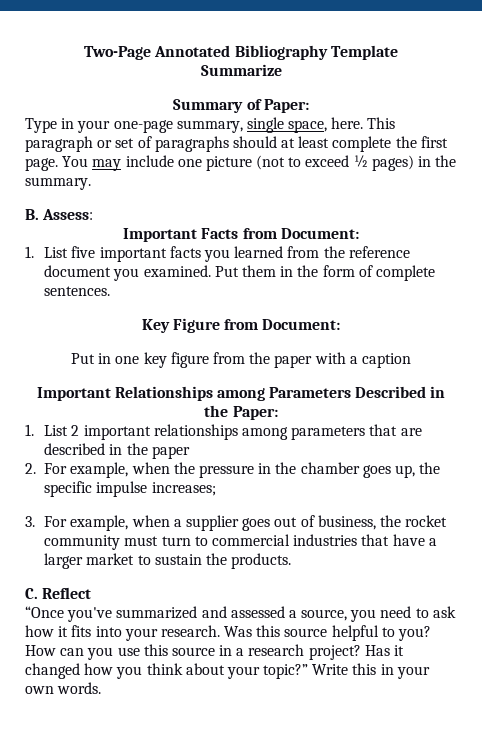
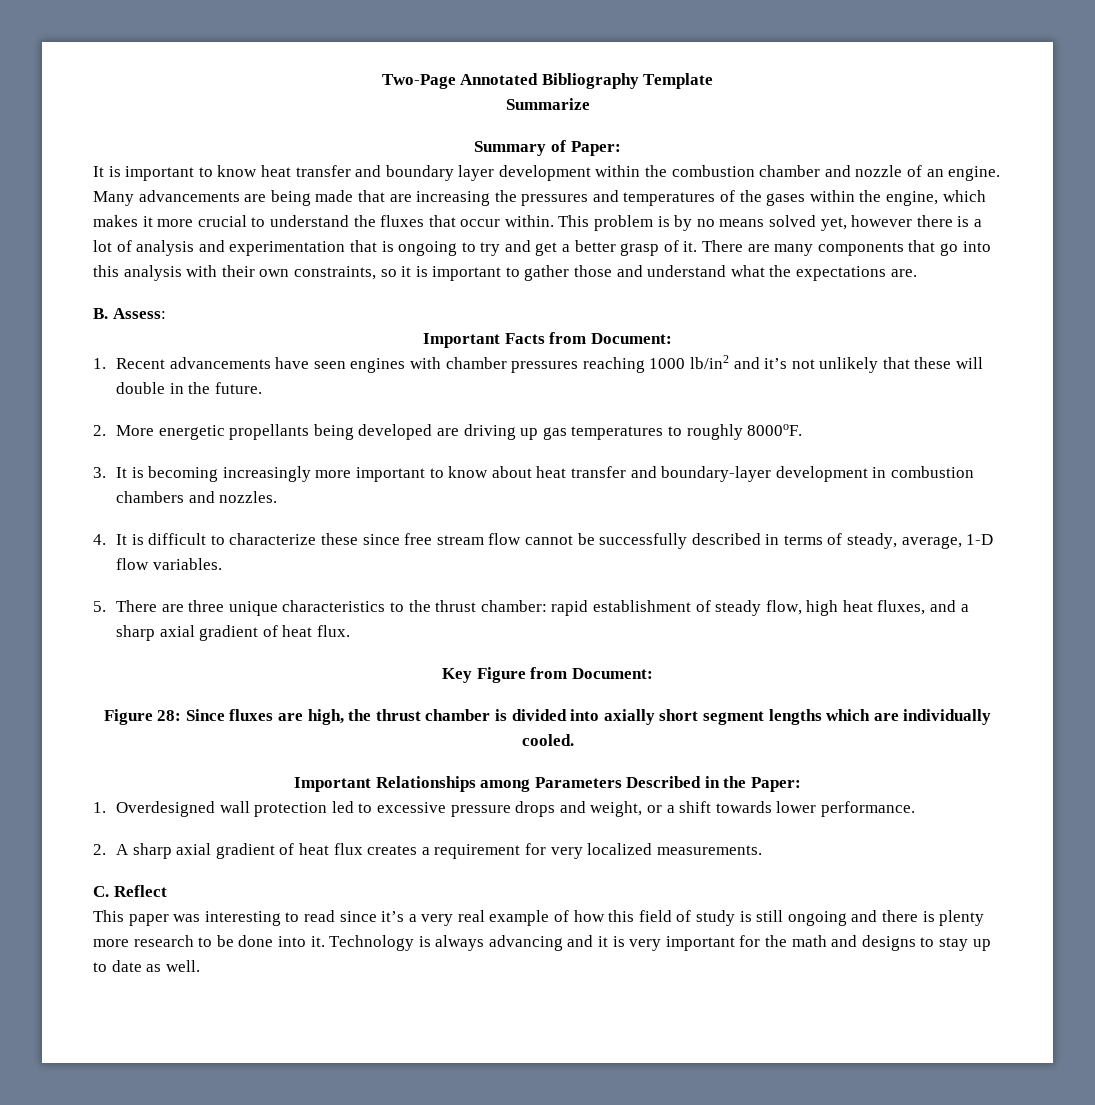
- Type in your one-page summary, single space, here. This paragraph or set of paragraphs should at least complete the first page. You may include one picture (not to exceed ½ pages) in the summary.
+ It is important to know heat transfer and boundary layer development within the combustion chamber and nozzle of an engine. Many advancements are being made that are increasing the pressures and temperatures of the gases within the engine, which makes it more crucial to understand the fluxes that occur within. This problem is by no means solved yet, however there is a lot of analysis and experimentation that is ongoing to try and get a better grasp of it. There are many components that go into this analysis with their own constraints, so it is important to gather those and understand what the expectations are.
- 1. List five important facts you learned from the reference document you examined. Put them in the form of complete sentences.
+ 1. Recent advancements have seen engines with chamber pressures reaching 1000 lb/in2 and it’s not unlikely that these will double in the future.
+ 2. More energetic propellants being developed are driving up gas temperatures to roughly 8000oF.
+ 3. It is becoming increasingly more important to know about heat transfer and boundary-layer development in combustion chambers and nozzles.
+ 4. It is difficult to characterize these since free stream flow cannot be successfully described in terms of steady, average, 1-D flow variables.
+ 5. There are three unique characteristics to the thrust chamber: rapid establishment of steady flow, high heat fluxes, and a sharp axial gradient of heat flux.
  Key Figure from Document:
- Put in one key figure from the paper with a caption
+ Figure 28: Since fluxes are high, the thrust chamber is divided into axially short segment lengths which are individually cooled.
- 1. List 2 important relationships among parameters that are described in the paper
- 2. For example, when the pressure in the chamber goes up, the specific impulse increases;
- 3. For example, when a supplier goes out of business, the rocket community must turn to commercial industries that have a larger market to sustain the products.
+ 1. Overdesigned wall protection led to excessive pressure drops and weight, or a shift towards lower performance.
+ 2. A sharp axial gradient of heat flux creates a requirement for very localized measurements.
  C. Reflect
- “Once you've summarized and assessed a source, you need to ask how it fits into your research. Was this source helpful to you? How can you use this source in a research project? Has it changed how you think about your topic?” Write this in your own words.
+ This paper was interesting to read since it’s a very real example of how this field of study is still ongoing and there is plenty more research to be done into it. Technology is always advancing and it is very important for the math and designs to stay up to date as well.

